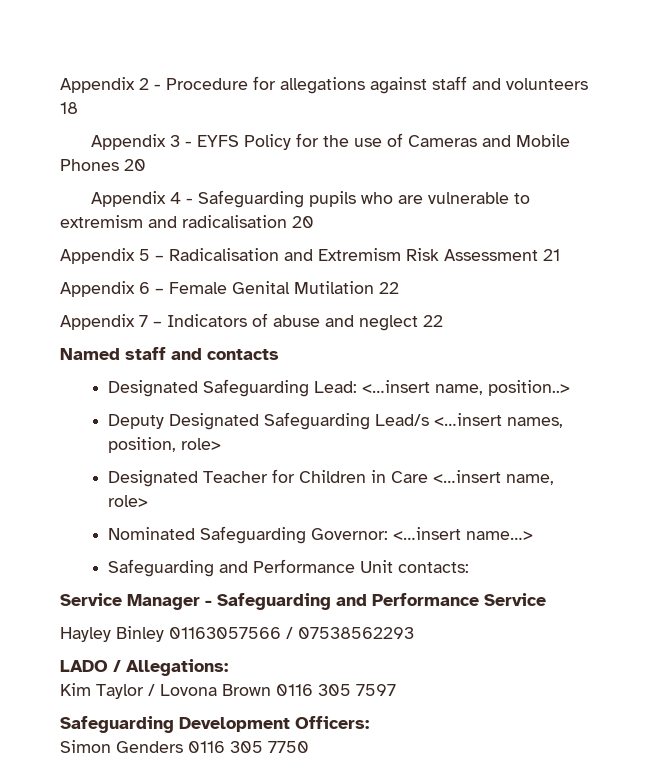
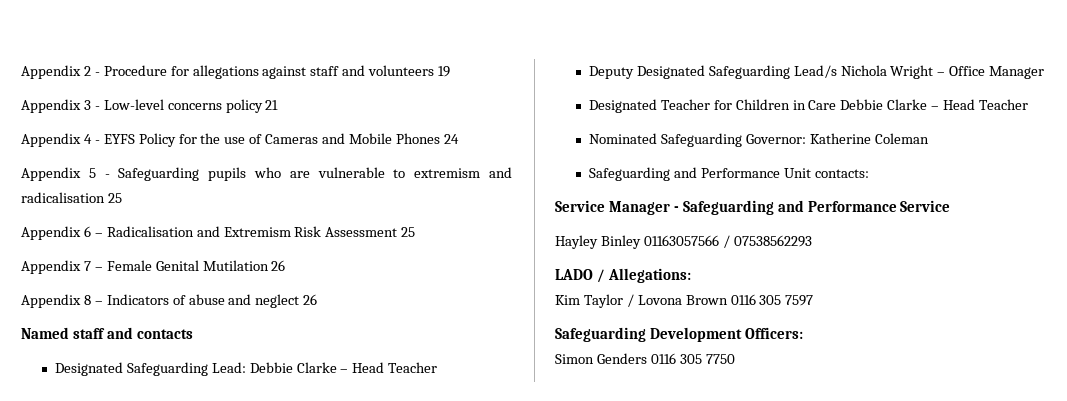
- Appendix 2 - Procedure for allegations against staff and volunteers 18
+ Appendix 2 - Procedure for allegations against staff and volunteers 19
- Appendix 3 - EYFS Policy for the use of Cameras and Mobile Phones 20
- Appendix 4 - Safeguarding pupils who are vulnerable to extremism and radicalisation 20
- Appendix 5 – Radicalisation and Extremism Risk Assessment 21
- Appendix 6 – Female Genital Mutilation 22
- Appendix 7 – Indicators of abuse and neglect 22
+ Appendix 3 - Low-level concerns policy 21
+ Appendix 4 - EYFS Policy for the use of Cameras and Mobile Phones 24
+ Appendix 5 - Safeguarding pupils who are vulnerable to extremism and radicalisation 25
+ Appendix 6 – Radicalisation and Extremism Risk Assessment 25
+ Appendix 7 – Female Genital Mutilation 26
+ Appendix 8 – Indicators of abuse and neglect 26
- Designated Safeguarding Lead: <…insert name, position..>
+ Designated Safeguarding Lead: Debbie Clarke – Head Teacher
- Deputy Designated Safeguarding Lead/s <…insert names, position, role>
+ Deputy Designated Safeguarding Lead/s Nichola Wright – Office Manager
- Designated Teacher for Children in Care <…insert name, role>
+ Designated Teacher for Children in Care Debbie Clarke – Head Teacher
- Nominated Safeguarding Governor: <…insert name…>
+ Nominated Safeguarding Governor: Katherine Coleman

